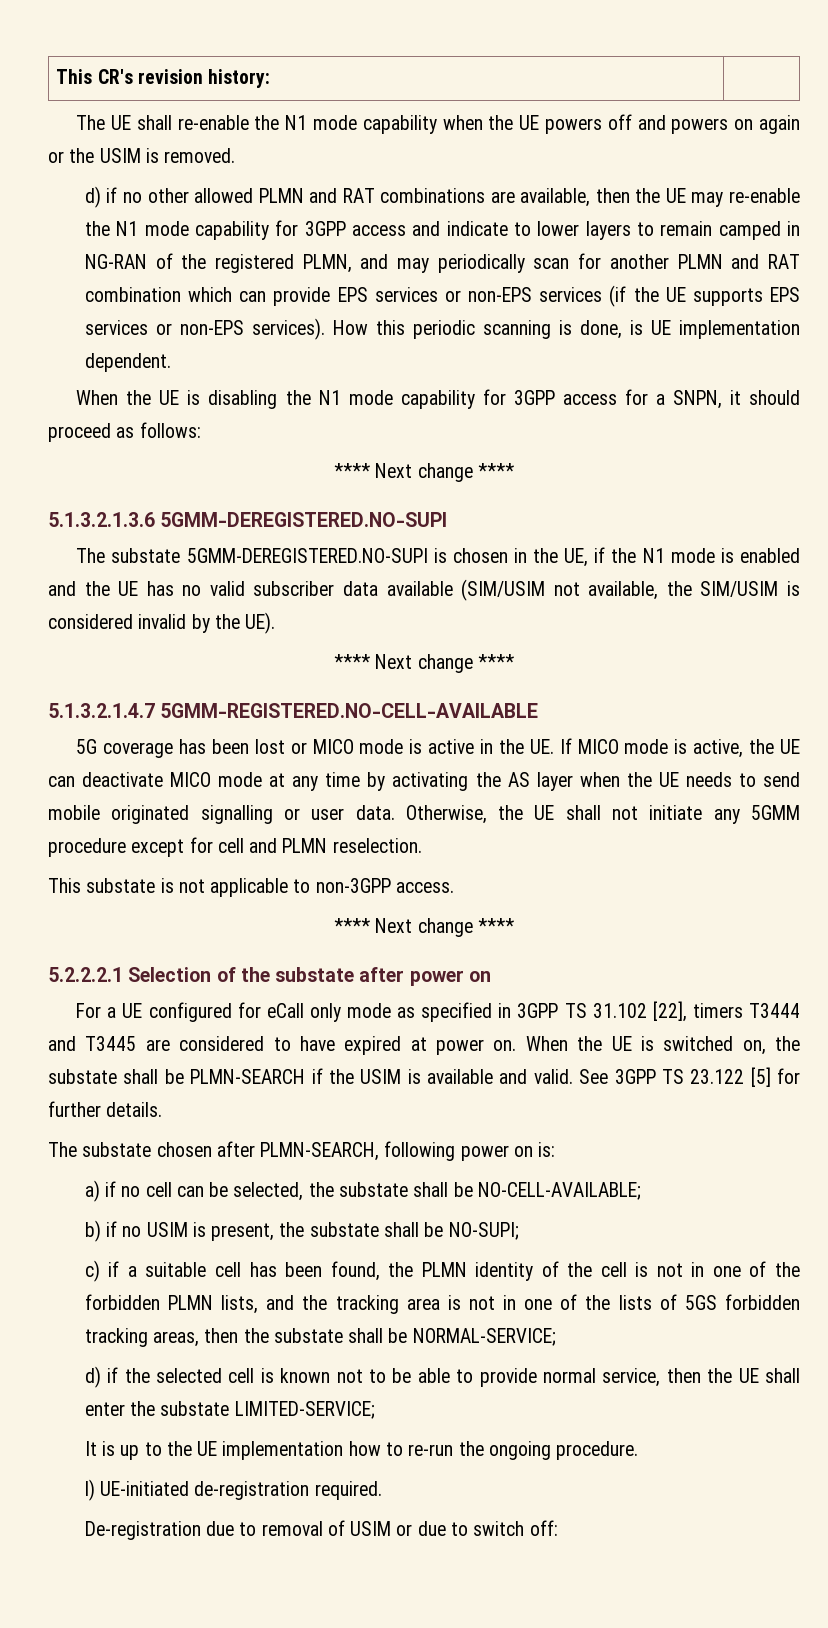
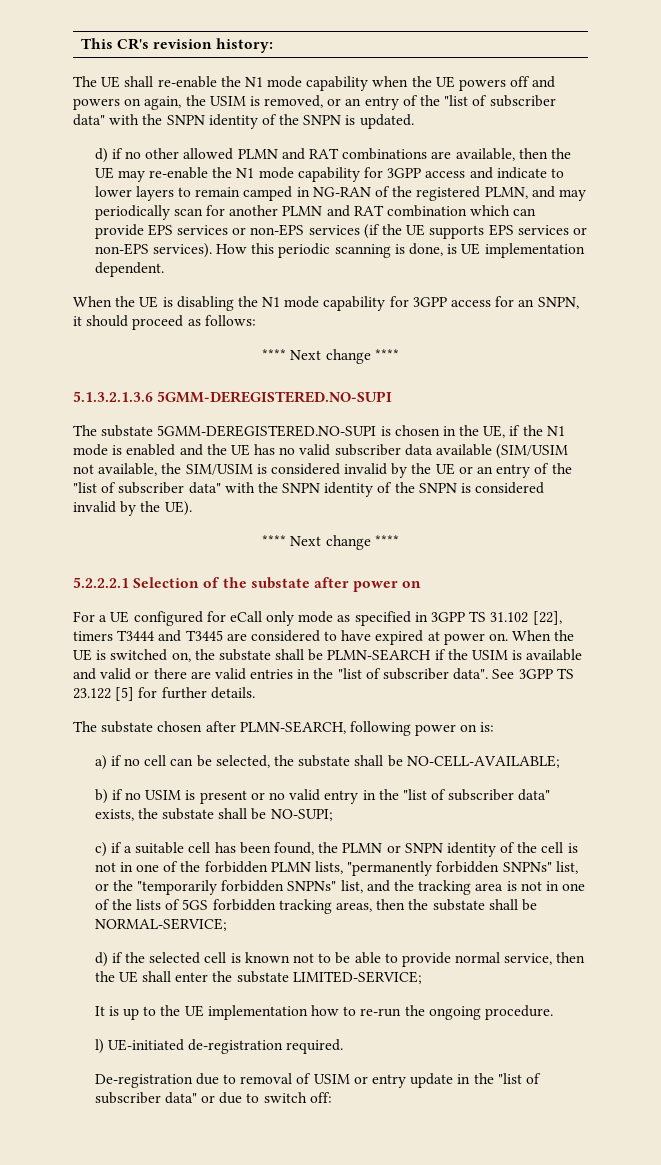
- The UE shall re-enable the N1 mode capability when the UE powers off and powers on again or the USIM is removed.
+ The UE shall re-enable the N1 mode capability when the UE powers off and powers on again, the USIM is removed, or an entry of the "list of subscriber data" with the SNPN identity of the SNPN is updated.
- When the UE is disabling the N1 mode capability for 3GPP access for a SNPN, it should proceed as follows:
+ When the UE is disabling the N1 mode capability for 3GPP access for an SNPN, it should proceed as follows:
- The substate 5GMM-DEREGISTERED.NO-SUPI is chosen in the UE, if the N1 mode is enabled and the UE has no valid subscriber data available (SIM/USIM not available, the SIM/USIM is considered invalid by the UE).
+ The substate 5GMM-DEREGISTERED.NO-SUPI is chosen in the UE, if the N1 mode is enabled and the UE has no valid subscriber data available (SIM/USIM not available, the SIM/USIM is considered invalid by the UE or an entry of the "list of subscriber data" with the SNPN identity of the SNPN is considered invalid by the UE).
- 5.1.3.2.1.4.7 5GMM-REGISTERED.NO-CELL-AVAILABLE
- 5G coverage has been lost or MICO mode is active in the UE. If MICO mode is active, the UE can deactivate MICO mode at any time by activating the AS layer when the UE needs to send mobile originated signalling or user data. Otherwise, the UE shall not initiate any 5GMM procedure except for cell and PLMN reselection.
- This substate is not applicable to non-3GPP access.
- **** Next change ****
- When the UE is switched on, the substate shall be PLMN-SEARCH if the USIM is available and valid.
+ When the UE is switched on, the substate shall be PLMN-SEARCH if the USIM is available and valid or there are valid entries in the "list of subscriber data".
- b) if no USIM is present, the substate shall be NO-SUPI;
+ b) if no USIM is present or no valid entry in the "list of subscriber data" exists, the substate shall be NO-SUPI;
- c) if a suitable cell has been found, the PLMN identity of the cell is not in one of the forbidden PLMN lists, and the tracking area is not in one of the lists of 5GS forbidden tracking areas, then the substate shall be NORMAL-SERVICE;
+ c) if a suitable cell has been found, the PLMN or SNPN identity of the cell is not in one of the forbidden PLMN lists, "permanently forbidden SNPNs" list, or the "temporarily forbidden SNPNs" list, and the tracking area is not in one of the lists of 5GS forbidden tracking areas, then the substate shall be NORMAL-SERVICE;
- De-registration due to removal of USIM or due to switch off:
+ De-registration due to removal of USIM or entry update in the "list of subscriber data" or due to switch off:

